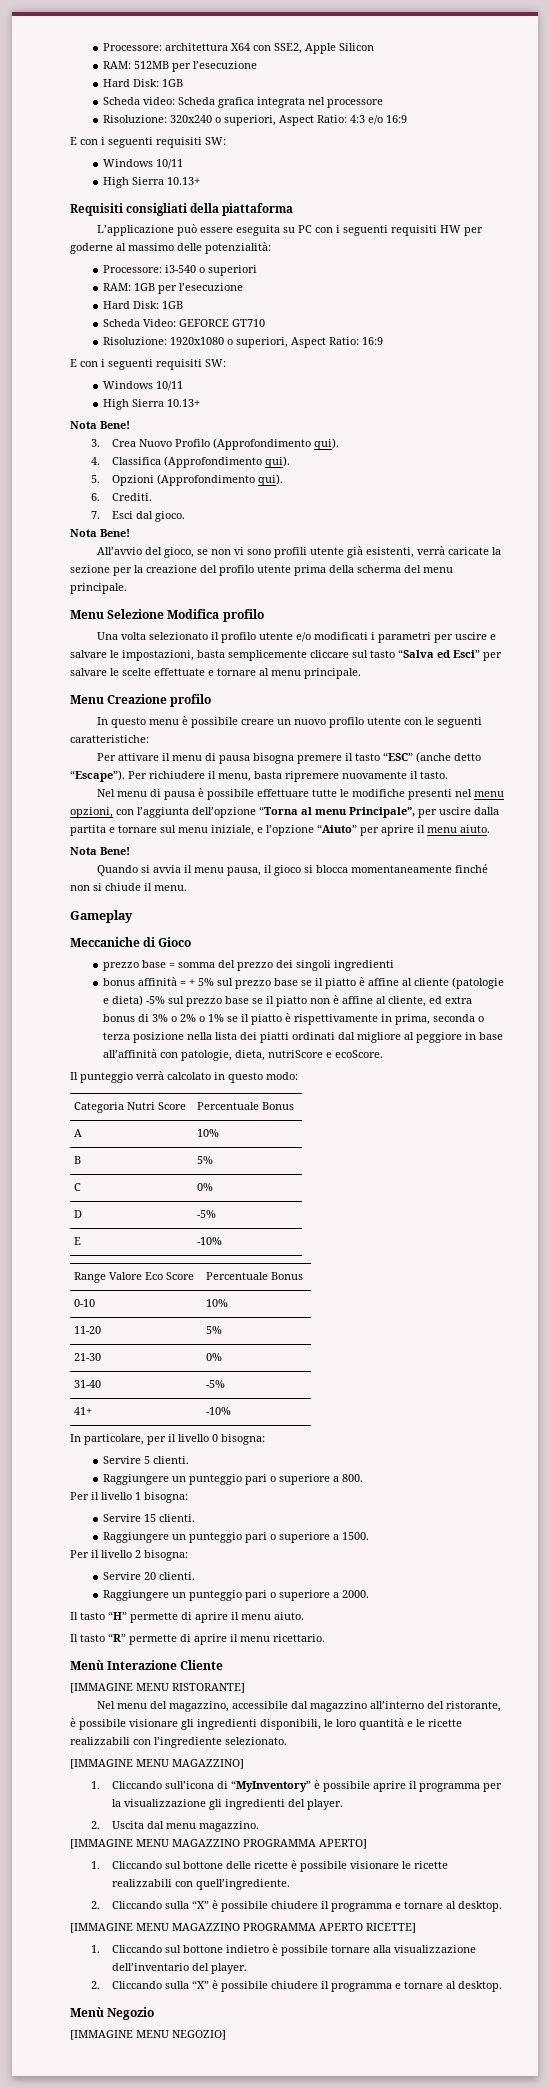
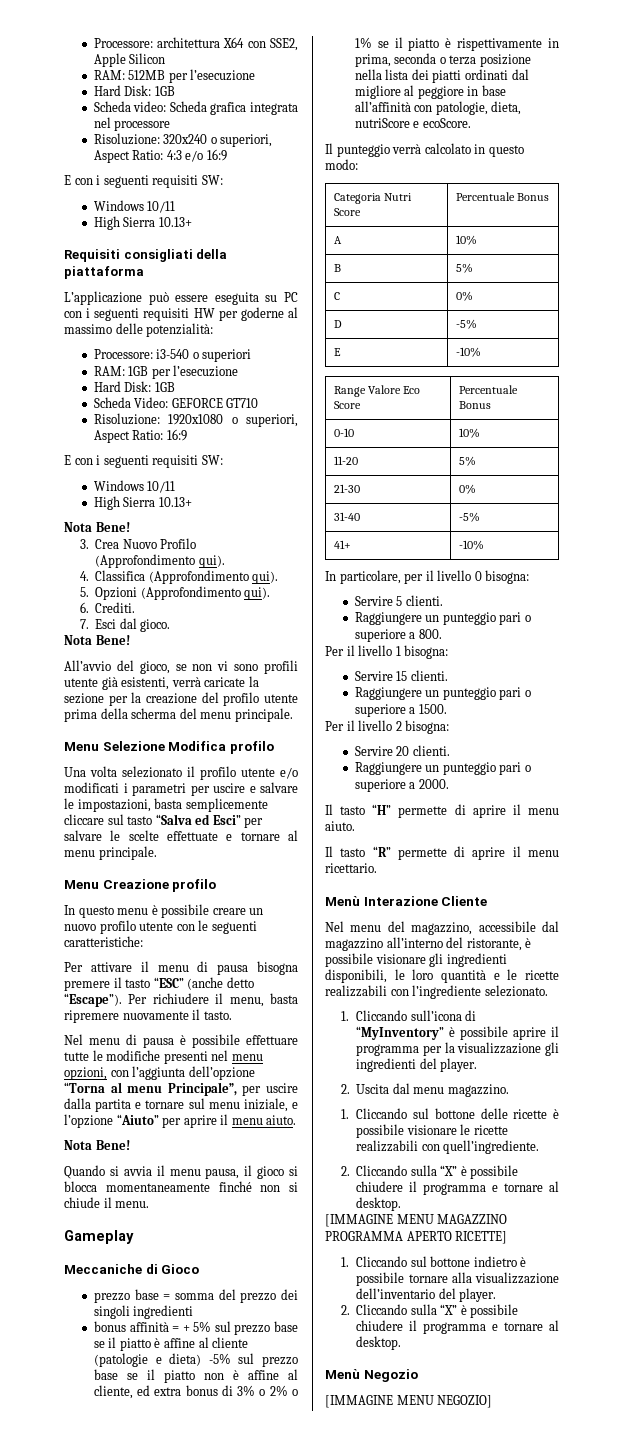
- [IMMAGINE MENU RISTORANTE]
- [IMMAGINE MENU MAGAZZINO]
- [IMMAGINE MENU MAGAZZINO PROGRAMMA APERTO]

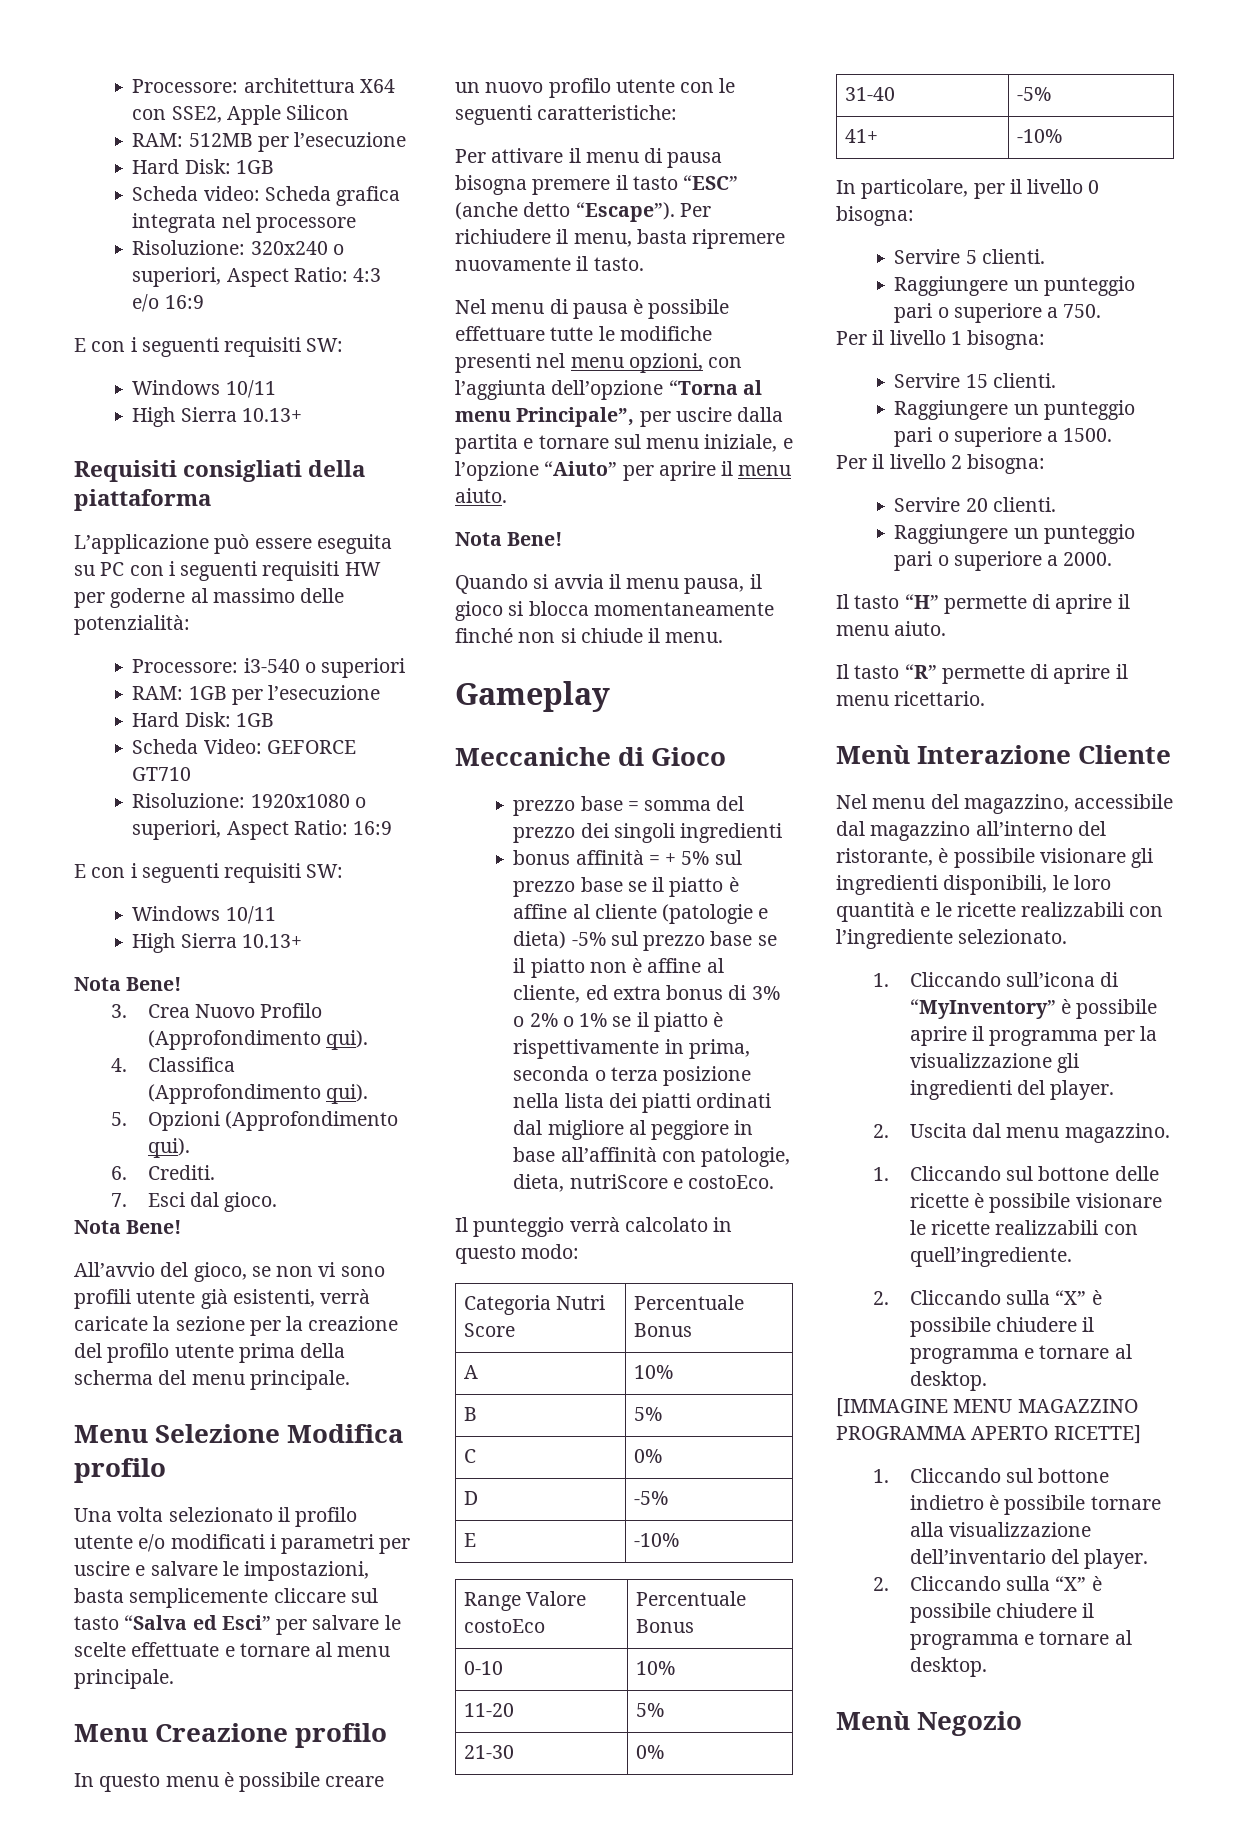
- bonus affinità = + 5% sul prezzo base se il piatto è affine al cliente (patologie e dieta) -5% sul prezzo base se il piatto non è affine al cliente, ed extra bonus di 3% o 2% o 1% se il piatto è rispettivamente in prima, seconda o terza posizione nella lista dei piatti ordinati dal migliore al peggiore in base all’affinità con patologie, dieta, nutriScore e ecoScore.
+ bonus affinità = + 5% sul prezzo base se il piatto è affine al cliente (patologie e dieta) -5% sul prezzo base se il piatto non è affine al cliente, ed extra bonus di 3% o 2% o 1% se il piatto è rispettivamente in prima, seconda o terza posizione nella lista dei piatti ordinati dal migliore al peggiore in base all’affinità con patologie, dieta, nutriScore e costoEco.
- Range Valore Eco Score | Percentuale Bonus
+ Range Valore costoEco | Percentuale Bonus
- Raggiungere un punteggio pari o superiore a 800.
+ Raggiungere un punteggio pari o superiore a 750.
- [IMMAGINE MENU NEGOZIO]

